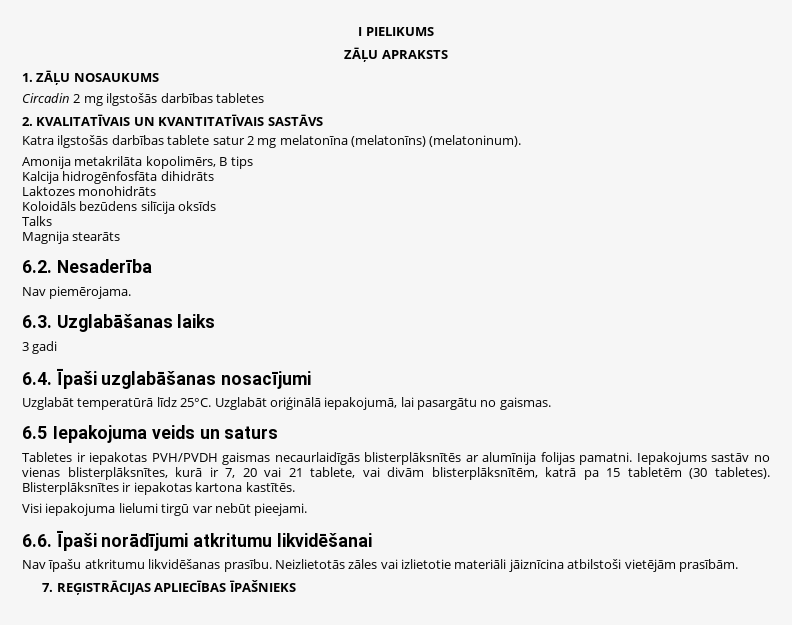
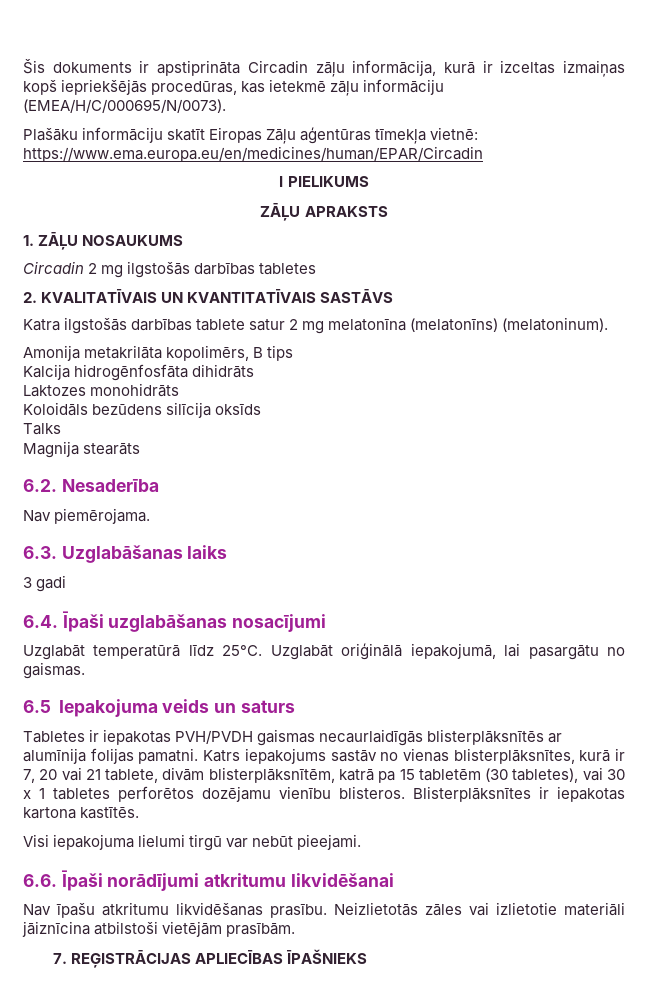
+ Šis dokuments ir apstiprināta Circadin zāļu informācija, kurā ir izceltas izmaiņas kopš iepriekšējās procedūras, kas ietekmē zāļu informāciju (EMEA/H/C/000695/N/0073).
+ Plašāku informāciju skatīt Eiropas Zāļu aģentūras tīmekļa vietnē: https://www.ema.europa.eu/en/medicines/human/EPAR/Circadin
- Iepakojums sastāv no vienas blisterplāksnītes, kurā ir 7, 20 vai 21 tablete, vai divām blisterplāksnītēm, katrā pa 15 tabletēm (30 tabletes).
+ Katrs iepakojums sastāv no vienas blisterplāksnītes, kurā ir 7, 20 vai 21 tablete, divām blisterplāksnītēm, katrā pa 15 tabletēm (30 tabletes), vai 30 x 1 tabletes perforētos dozējamu vienību blisteros.

